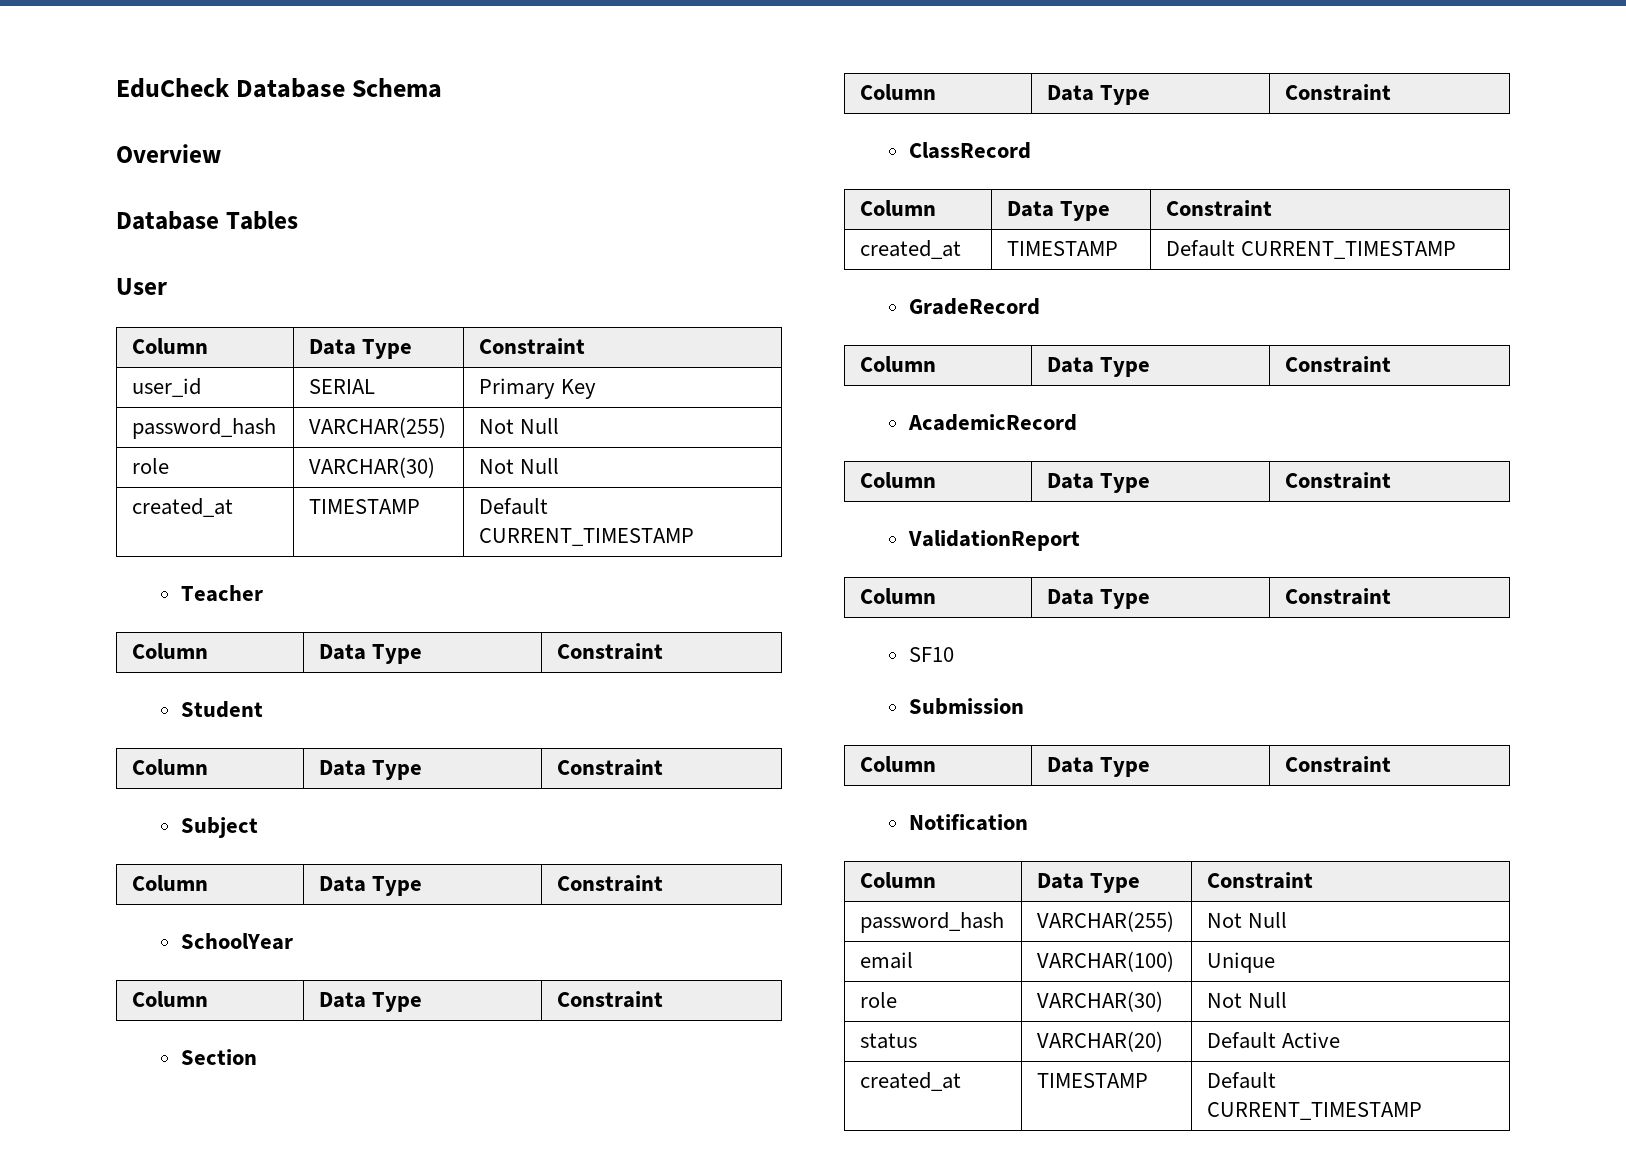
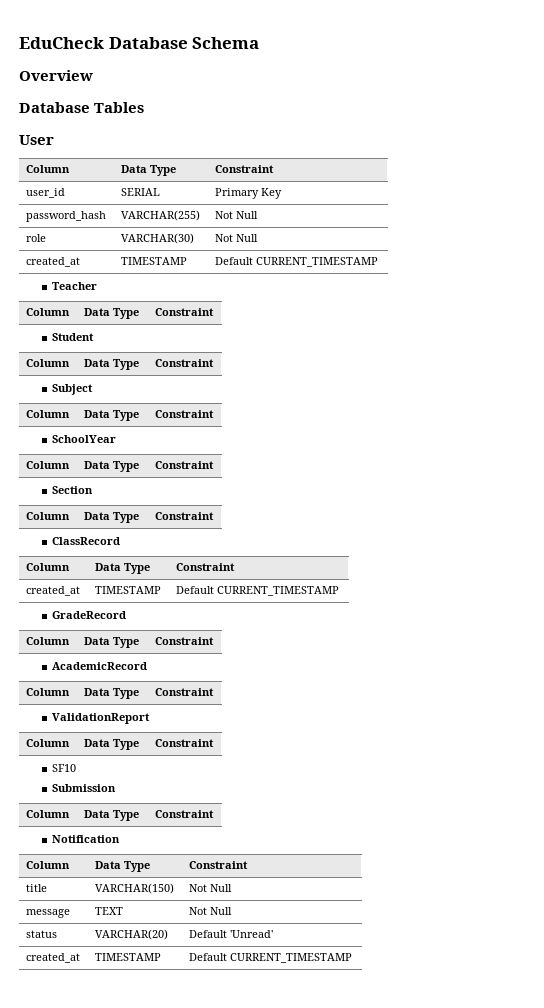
  Notification
  Column | Data Type | Constraint
- password_hash | VARCHAR(255) | Not Null
- email | VARCHAR(100) | Unique
- role | VARCHAR(30) | Not Null
+ title | VARCHAR(150) | Not Null
+ message | TEXT | Not Null
- status | VARCHAR(20) | Default Active
+ status | VARCHAR(20) | Default 'Unread'

